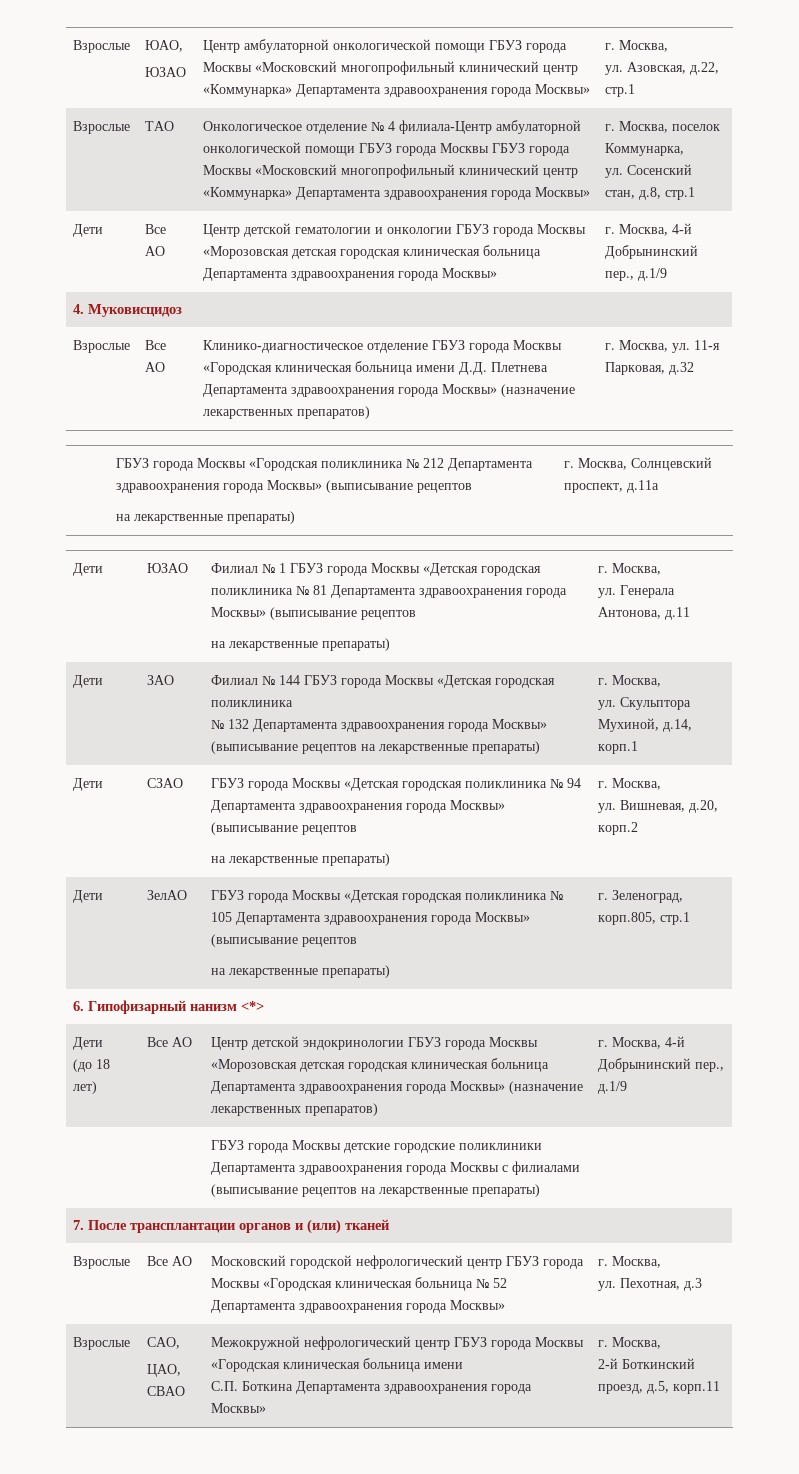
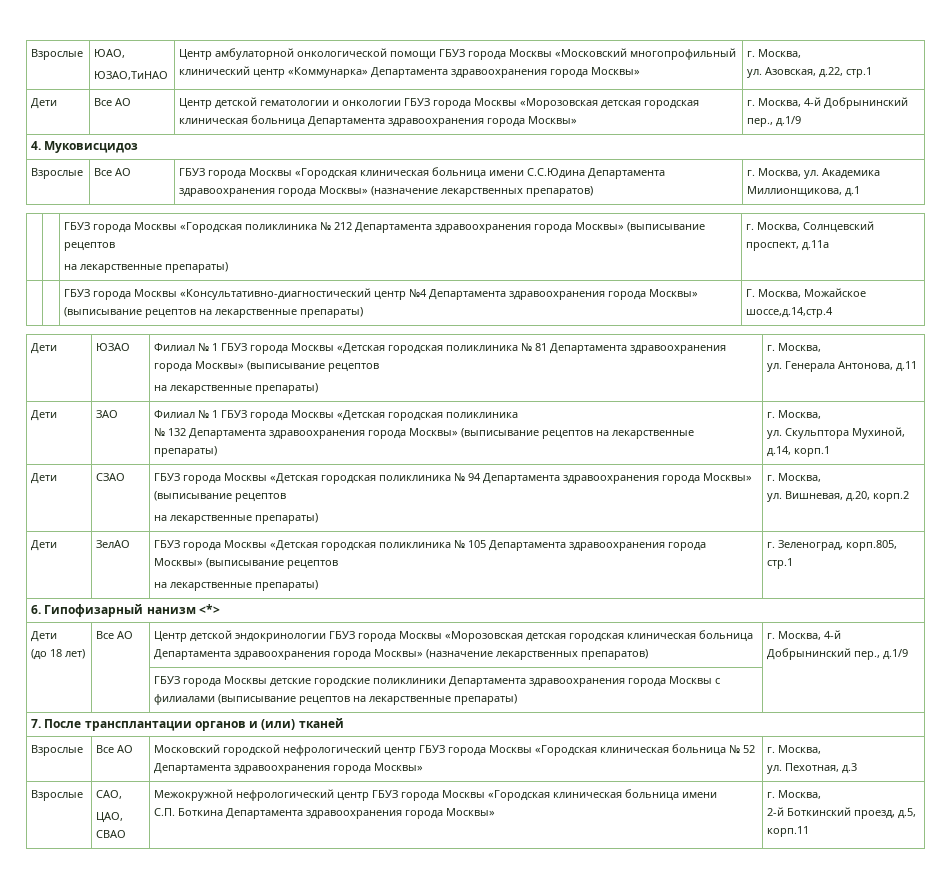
  Взрослые | ЮАО,
- ЮЗАО | Центр амбулаторной онкологической помощи ГБУЗ города Москвы «Московский многопрофильный клинический центр «Коммунарка» Департамента здравоохранения города Москвы» | г. Москва,
+ ЮЗАО,ТиНАО | Центр амбулаторной онкологической помощи ГБУЗ города Москвы «Московский многопрофильный клинический центр «Коммунарка» Департамента здравоохранения города Москвы» | г. Москва,
- Взрослые | ТАО | Онкологическое отделение № 4 филиала-Центр амбулаторной онкологической помощи ГБУЗ города Москвы ГБУЗ города Москвы «Московский многопрофильный клинический центр «Коммунарка» Департамента здравоохранения города Москвы» | г. Москва, поселок Коммунарка,
- ул. Сосенский стан, д.8, стр.1
- Взрослые | Все АО | Клинико-диагностическое отделение ГБУЗ города Москвы «Городская клиническая больница имени Д.Д. Плетнева Департамента здравоохранения города Москвы» (назначение лекарственных препаратов) | г. Москва, ул. 11-я Парковая, д.32
+ Взрослые | Все АО | ГБУЗ города Москвы «Городская клиническая больница имени С.С.Юдина Департамента здравоохранения города Москвы» (назначение лекарственных препаратов) | г. Москва, ул. Академика Миллионщикова, д.1
+ | | ГБУЗ города Москвы «Консультативно-диагностический центр №4 Департамента здравоохранения города Москвы» (выписывание рецептов на лекарственные препараты) | Г. Москва, Можайское шоссе,д.14,стр.4
- Дети | ЗАО | Филиал № 144 ГБУЗ города Москвы «Детская городская поликлиника
+ Дети | ЗАО | Филиал № 1 ГБУЗ города Москвы «Детская городская поликлиника

